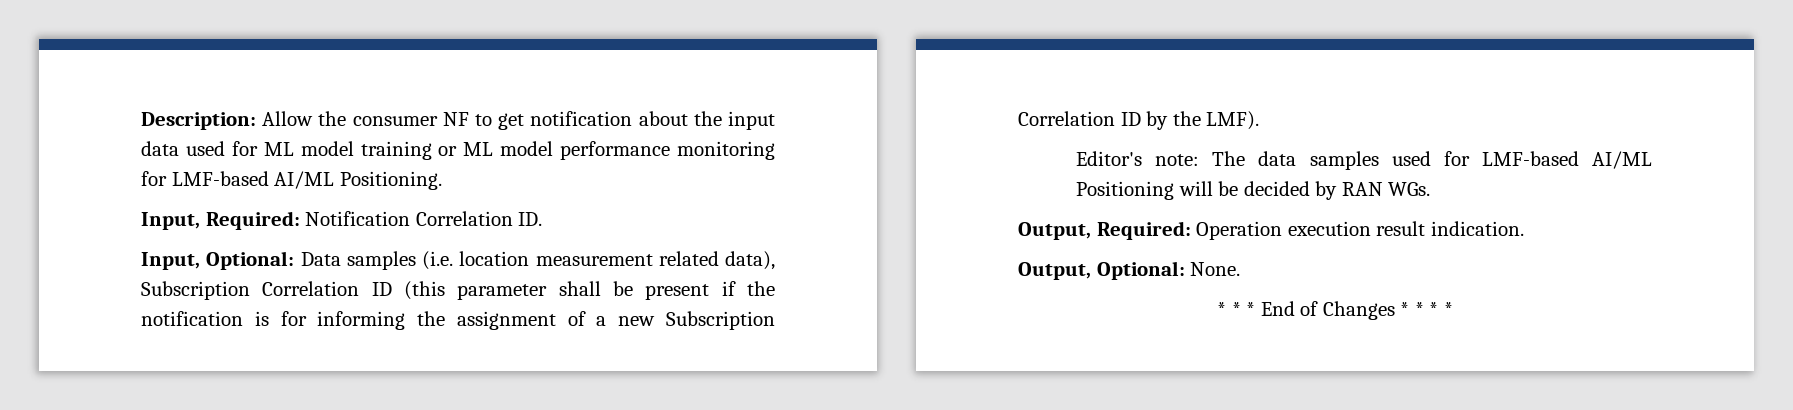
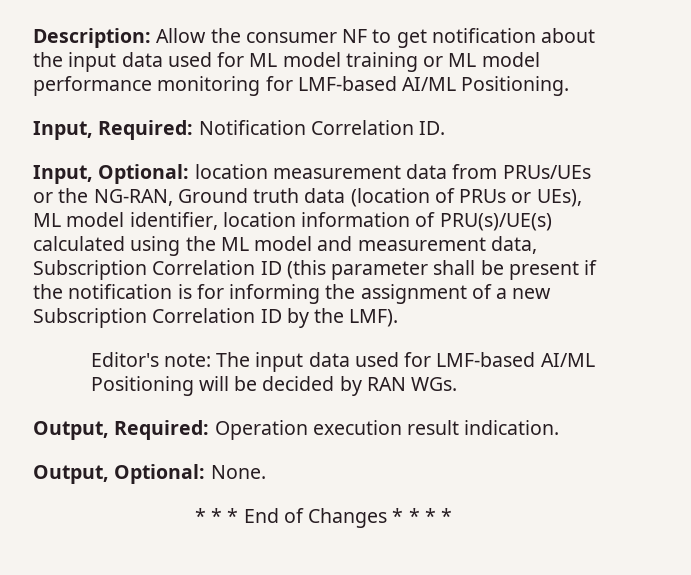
- Input, Optional: Data samples (i.e. location measurement related data), Subscription Correlation ID (this parameter shall be present if the notification is for informing the assignment of a new Subscription Correlation ID by the LMF).
+ Input, Optional: location measurement data from PRUs/UEs or the NG-RAN, Ground truth data (location of PRUs or UEs), ML model identifier, location information of PRU(s)/UE(s) calculated using the ML model and measurement data, Subscription Correlation ID (this parameter shall be present if the notification is for informing the assignment of a new Subscription Correlation ID by the LMF).
- Editor's note: The data samples used for LMF-based AI/ML Positioning will be decided by RAN WGs.
+ Editor's note: The input data used for LMF-based AI/ML Positioning will be decided by RAN WGs.

